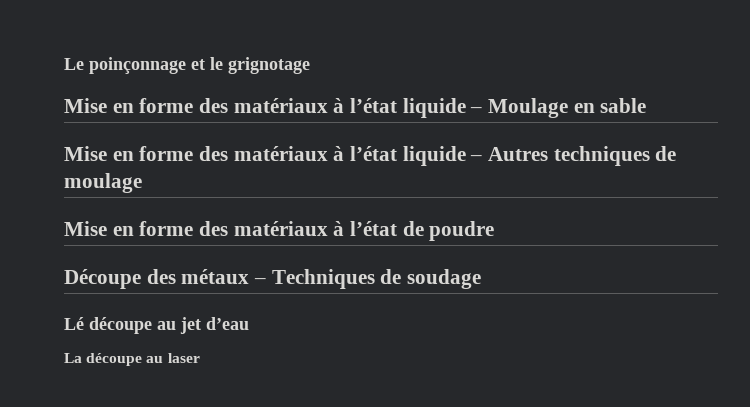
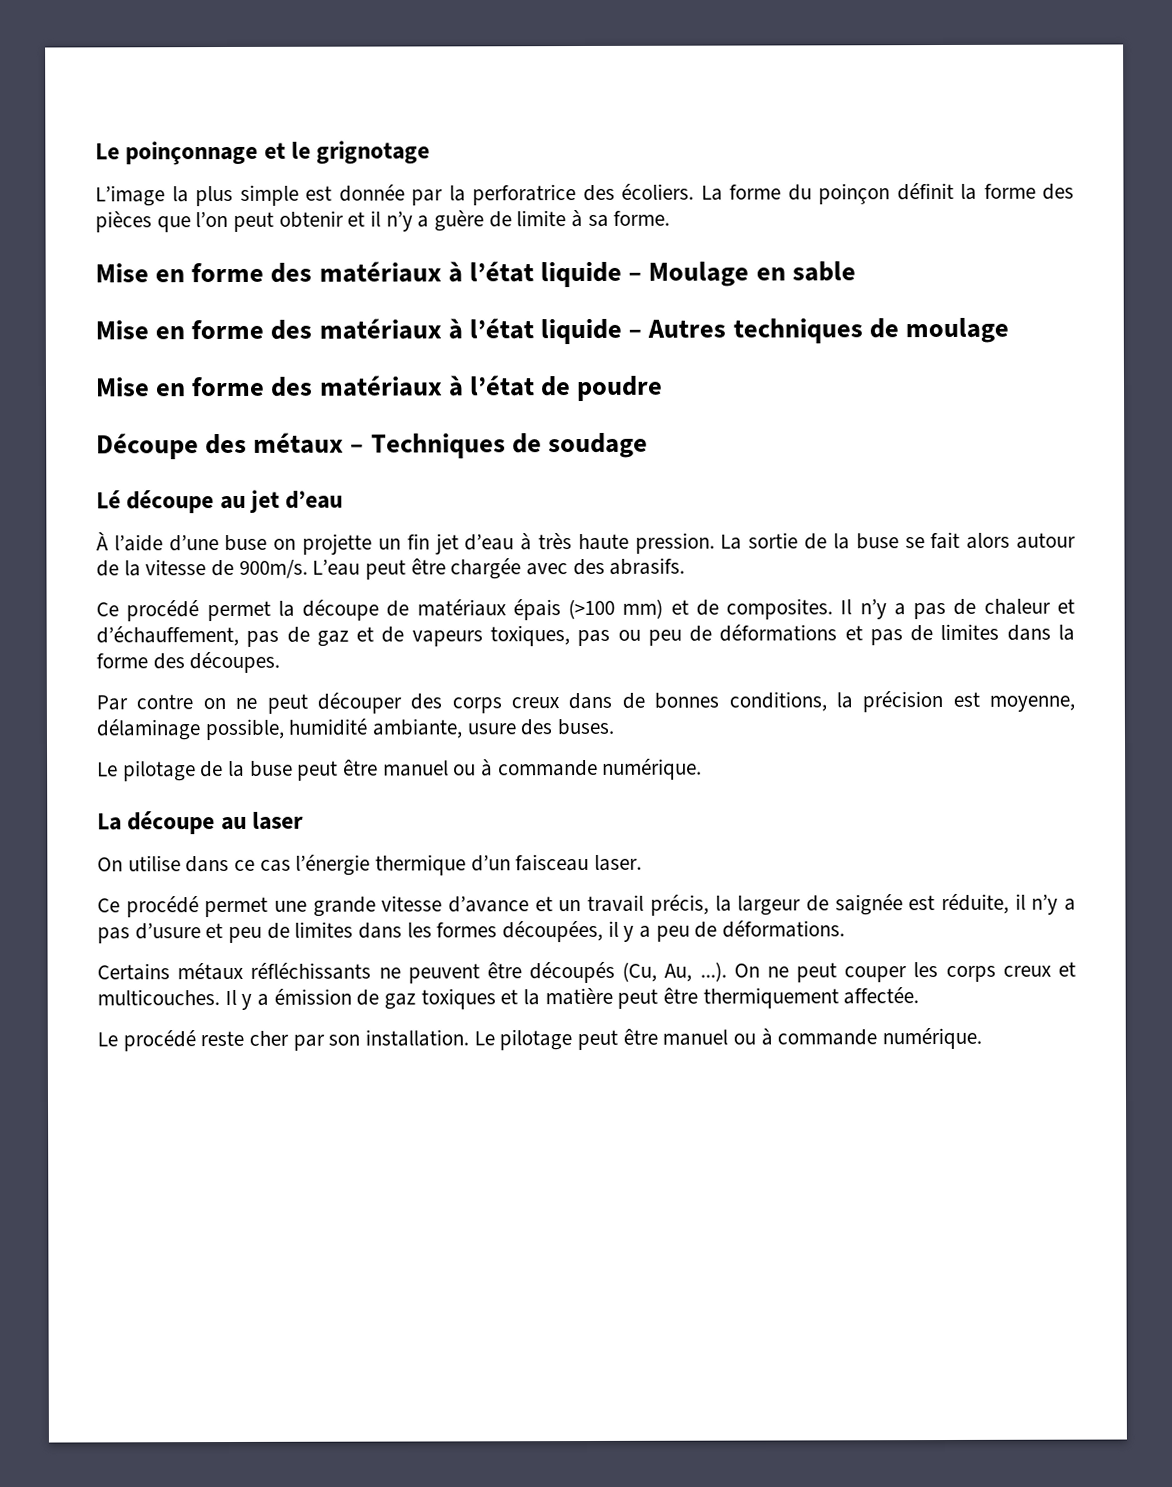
+ L’image la plus simple est donnée par la perforatrice des écoliers. La forme du poinçon définit la forme des pièces que l’on peut obtenir et il n’y a guère de limite à sa forme.
+ À l’aide d’une buse on projette un fin jet d’eau à très haute pression. La sortie de la buse se fait alors autour de la vitesse de 900m/s. L’eau peut être chargée avec des abrasifs.
+ Ce procédé permet la découpe de matériaux épais (>100 mm) et de composites. Il n’y a pas de chaleur et d’échauffement, pas de gaz et de vapeurs toxiques, pas ou peu de déformations et pas de limites dans la forme des découpes.
+ Par contre on ne peut découper des corps creux dans de bonnes conditions, la précision est moyenne, délaminage possible, humidité ambiante, usure des buses.
+ Le pilotage de la buse peut être manuel ou à commande numérique.
  La découpe au laser
+ On utilise dans ce cas l’énergie thermique d’un faisceau laser.
+ Ce procédé permet une grande vitesse d’avance et un travail précis, la largeur de saignée est réduite, il n’y a pas d’usure et peu de limites dans les formes découpées, il y a peu de déformations.
+ Certains métaux réfléchissants ne peuvent être découpés (Cu, Au, ...). On ne peut couper les corps creux et multicouches. Il y a émission de gaz toxiques et la matière peut être thermiquement affectée.
+ Le procédé reste cher par son installation. Le pilotage peut être manuel ou à commande numérique.

